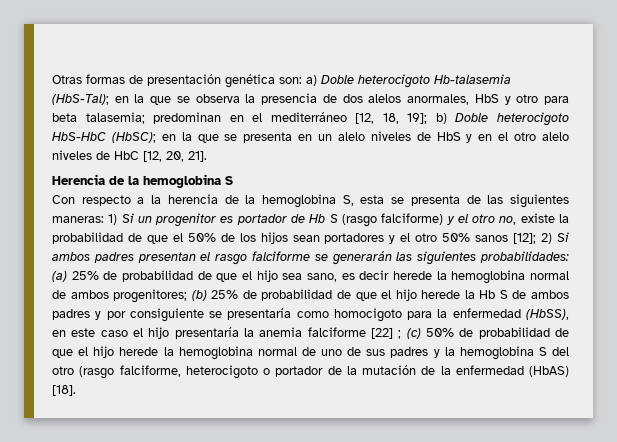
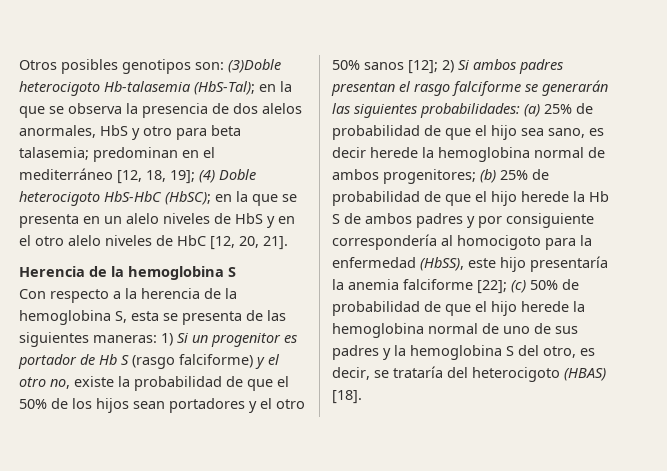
- Otras formas de presentación genética son: a) Doble heterocigoto Hb-talasemia (HbS-Tal); en la que se observa la presencia de dos alelos anormales, HbS y otro para beta talasemia; predominan en el mediterráneo [12, 18, 19]; b) Doble heterocigoto HbS-HbC (HbSC); en la que se presenta en un alelo niveles de HbS y en el otro alelo niveles de HbC [12, 20, 21].
+ Otros posibles genotipos son: (3)Doble heterocigoto Hb-talasemia (HbS-Tal); en la que se observa la presencia de dos alelos anormales, HbS y otro para beta talasemia; predominan en el mediterráneo [12, 18, 19]; (4) Doble heterocigoto HbS-HbC (HbSC); en la que se presenta en un alelo niveles de HbS y en el otro alelo niveles de HbC [12, 20, 21].
- (b) 25% de probabilidad de que el hijo herede la Hb S de ambos padres y por consiguiente se presentaría como homocigoto para la enfermedad (HbSS), en este caso el hijo presentaría la anemia falciforme [22] ;
+ (b) 25% de probabilidad de que el hijo herede la Hb S de ambos padres y por consiguiente correspondería al homocigoto para la enfermedad (HbSS), este hijo presentaría la anemia falciforme [22];
- (c) 50% de probabilidad de que el hijo herede la hemoglobina normal de uno de sus padres y la hemoglobina S del otro (rasgo falciforme, heterocigoto o portador de la mutación de la enfermedad (HbAS) [18].
+ (c) 50% de probabilidad de que el hijo herede la hemoglobina normal de uno de sus padres y la hemoglobina S del otro, es decir, se trataría del heterocigoto (HBAS) [18].

